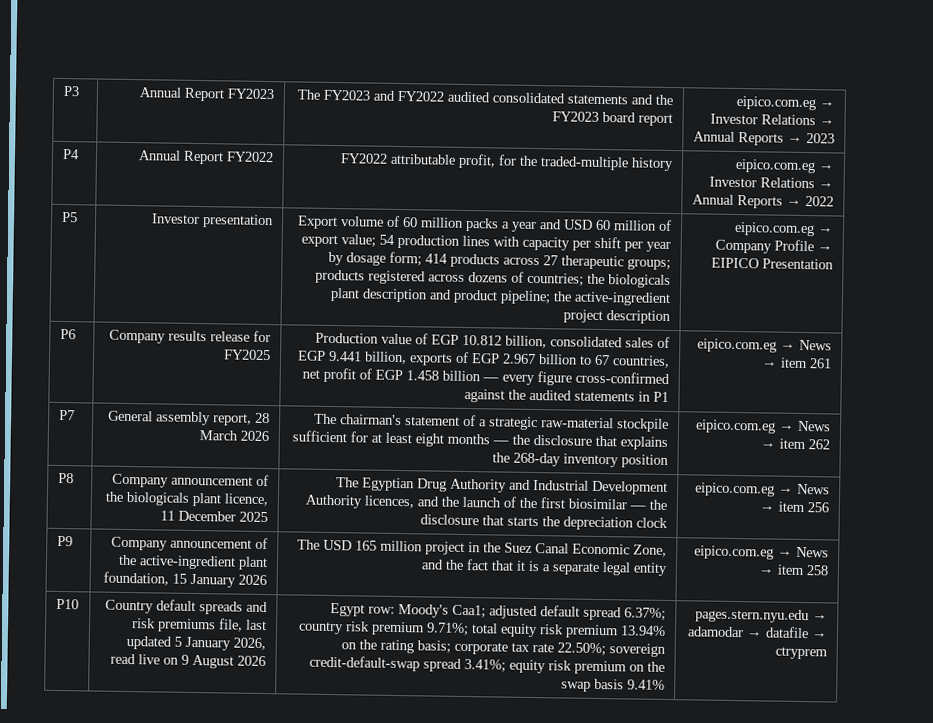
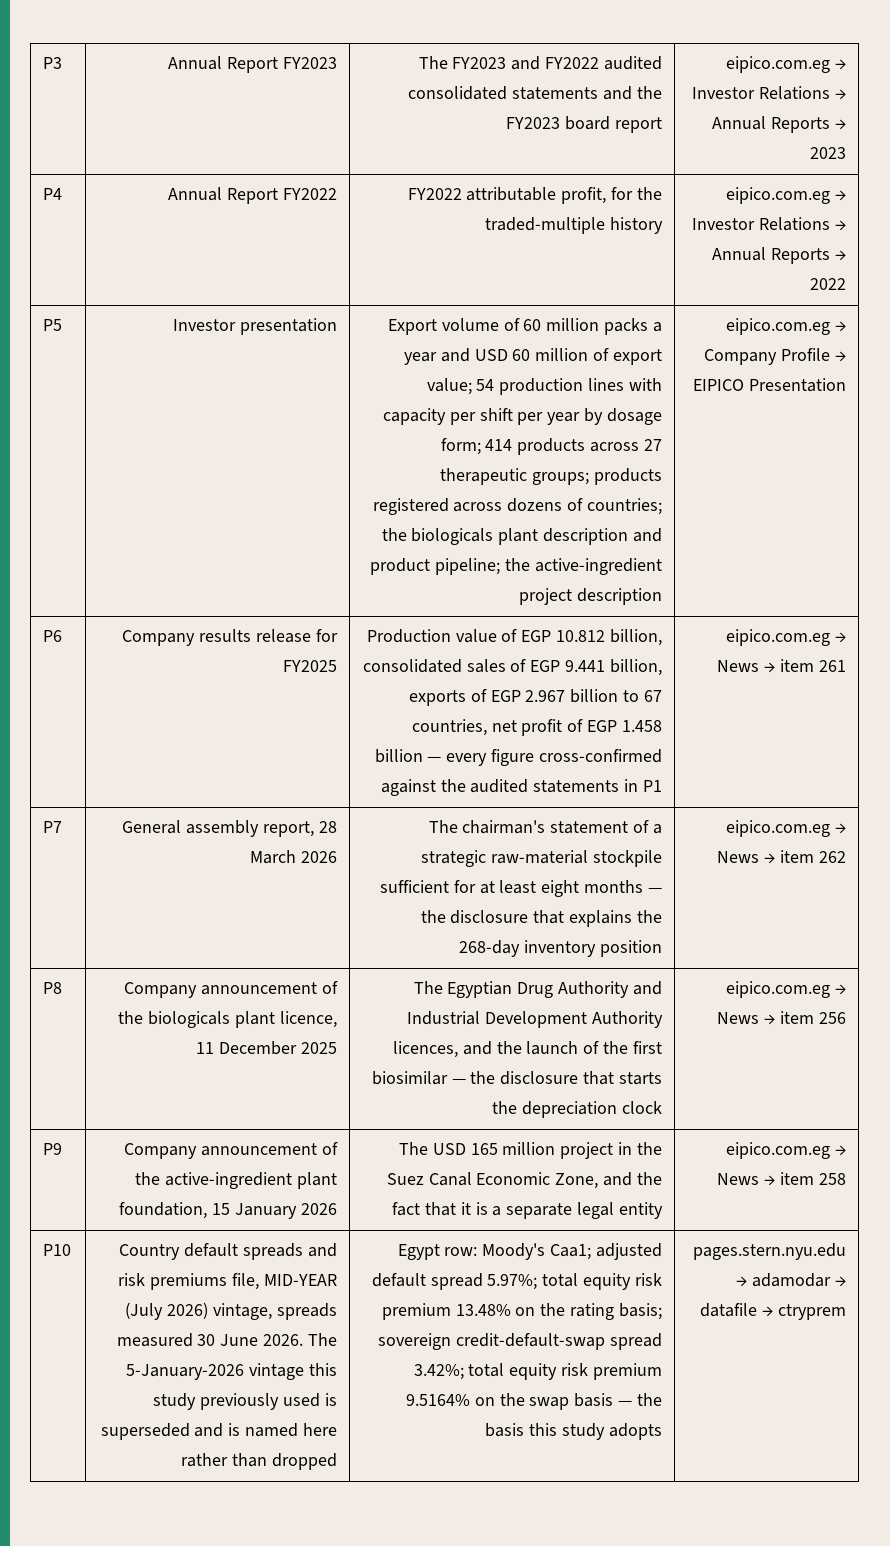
- Country default spreads and risk premiums file, last updated 5 January 2026, read live on 9 August 2026
+ Country default spreads and risk premiums file, MID-YEAR (July 2026) vintage, spreads measured 30 June 2026. The 5-January-2026 vintage this study previously used is superseded and is named here rather than dropped
- Egypt row: Moody's Caa1; adjusted default spread 6.37%; country risk premium 9.71%; total equity risk premium 13.94% on the rating basis; corporate tax rate 22.50%; sovereign credit-default-swap spread 3.41%; equity risk premium on the swap basis 9.41%
+ Egypt row: Moody's Caa1; adjusted default spread 5.97%; total equity risk premium 13.48% on the rating basis; sovereign credit-default-swap spread 3.42%; total equity risk premium 9.5164% on the swap basis — the basis this study adopts

